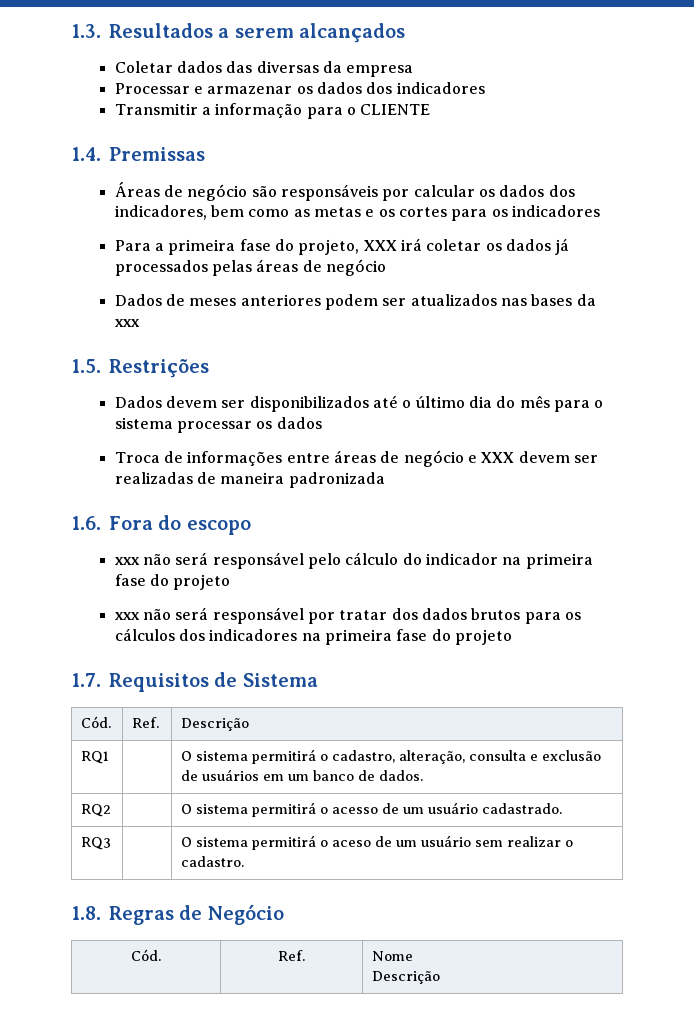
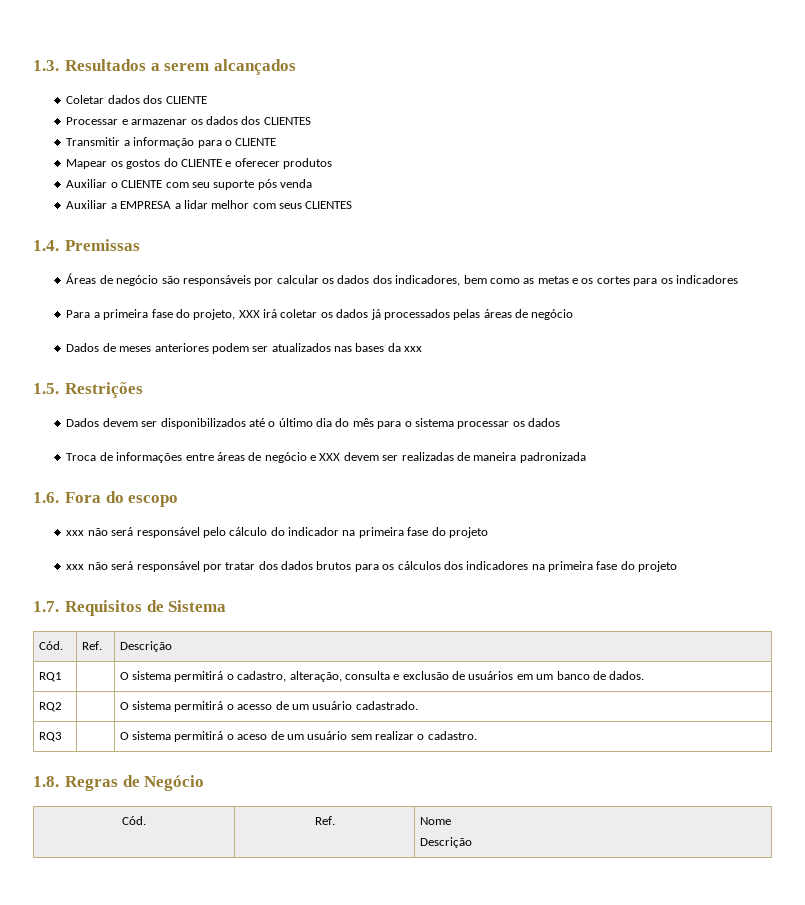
- Coletar dados das diversas da empresa
+ Coletar dados dos CLIENTE
- Processar e armazenar os dados dos indicadores
+ Processar e armazenar os dados dos CLIENTES
+ Mapear os gostos do CLIENTE e oferecer produtos
+ Auxiliar o CLIENTE com seu suporte pós venda
+ Auxiliar a EMPRESA a lidar melhor com seus CLIENTES

